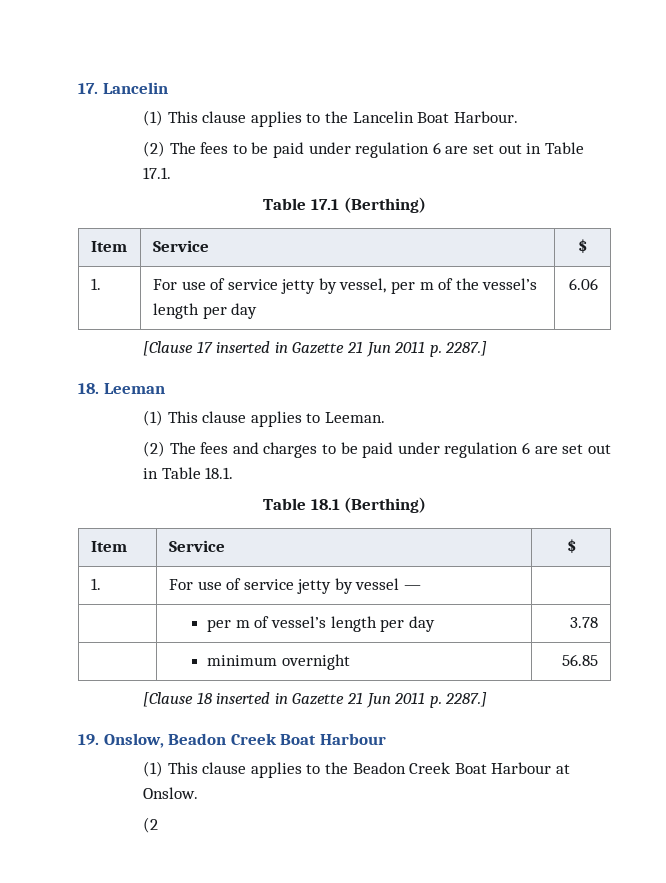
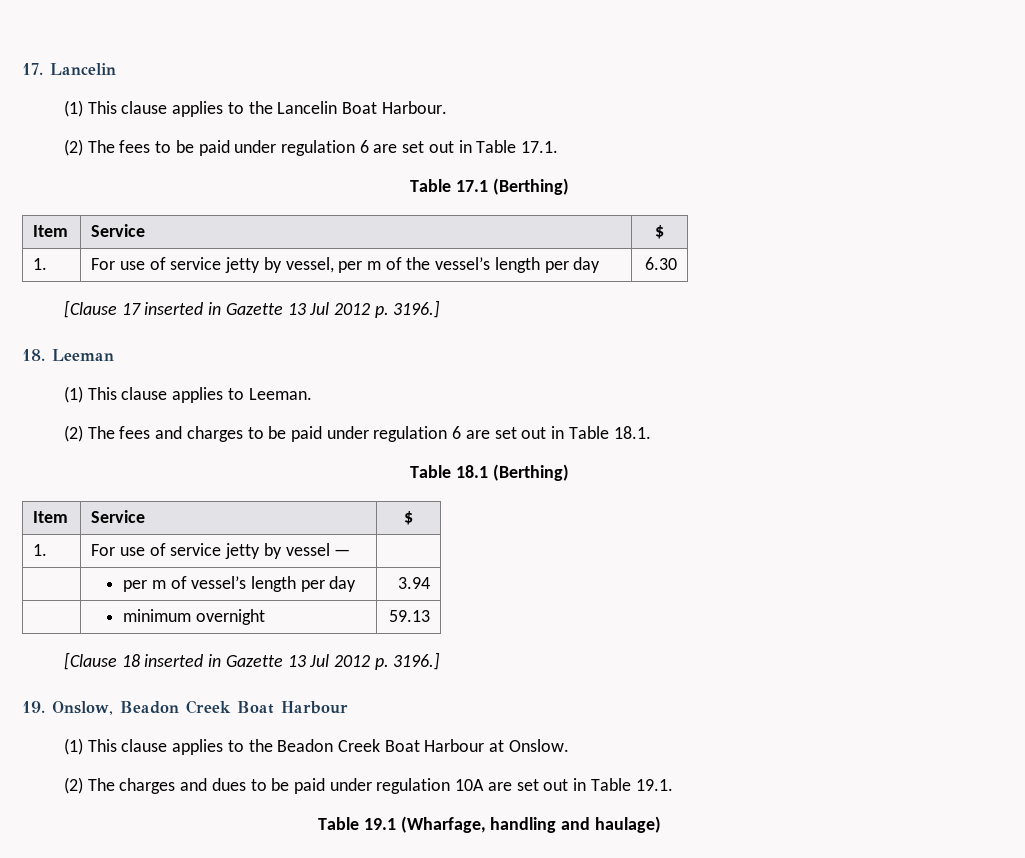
- 1. | For use of service jetty by vessel, per m of the vessel’s length per day | 6.06
+ 1. | For use of service jetty by vessel, per m of the vessel’s length per day | 6.30
- [Clause 17 inserted in Gazette 21 Jun 2011 p. 2287.]
+ [Clause 17 inserted in Gazette 13 Jul 2012 p. 3196.]
- | per m of vessel’s length per day | 3.78
+ | per m of vessel’s length per day | 3.94
- | minimum overnight | 56.85
+ | minimum overnight | 59.13
- [Clause 18 inserted in Gazette 21 Jun 2011 p. 2287.]
+ [Clause 18 inserted in Gazette 13 Jul 2012 p. 3196.]
- (2
+ (2) The charges and dues to be paid under regulation 10A are set out in Table 19.1.
+ Table 19.1 (Wharfage, handling and haulage)

